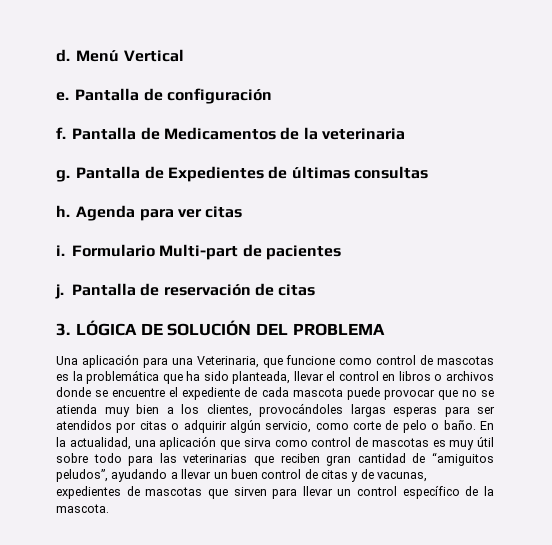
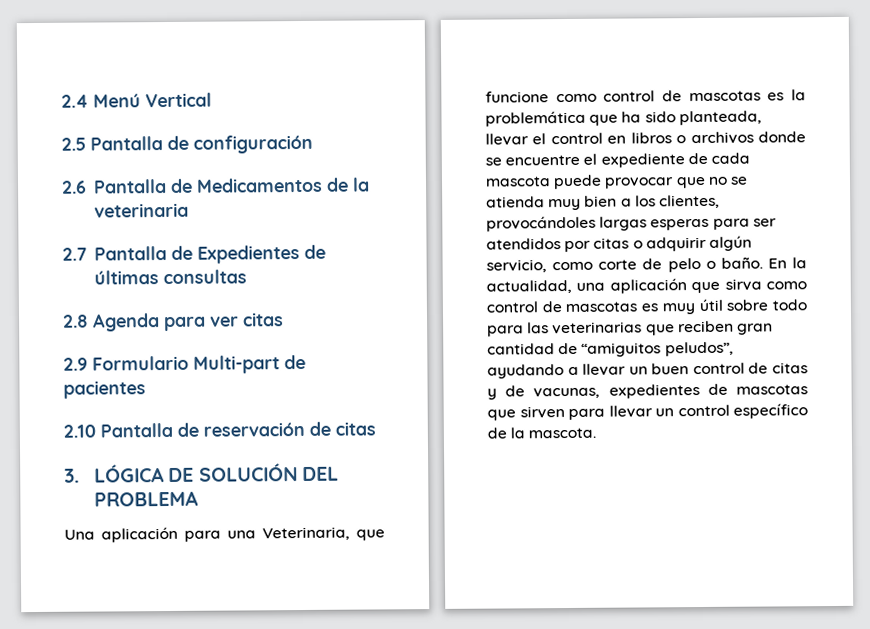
- d. Menú Vertical
+ 2.4 Menú Vertical
- e. Pantalla de configuración
+ 2.5 Pantalla de configuración
- f. Pantalla de Medicamentos de la veterinaria
+ 2.6 Pantalla de Medicamentos de la veterinaria
- g. Pantalla de Expedientes de últimas consultas
+ 2.7 Pantalla de Expedientes de últimas consultas
- h. Agenda para ver citas
+ 2.8 Agenda para ver citas
- i. Formulario Multi-part de pacientes
+ 2.9 Formulario Multi-part de pacientes
- j. Pantalla de reservación de citas
+ 2.10 Pantalla de reservación de citas

